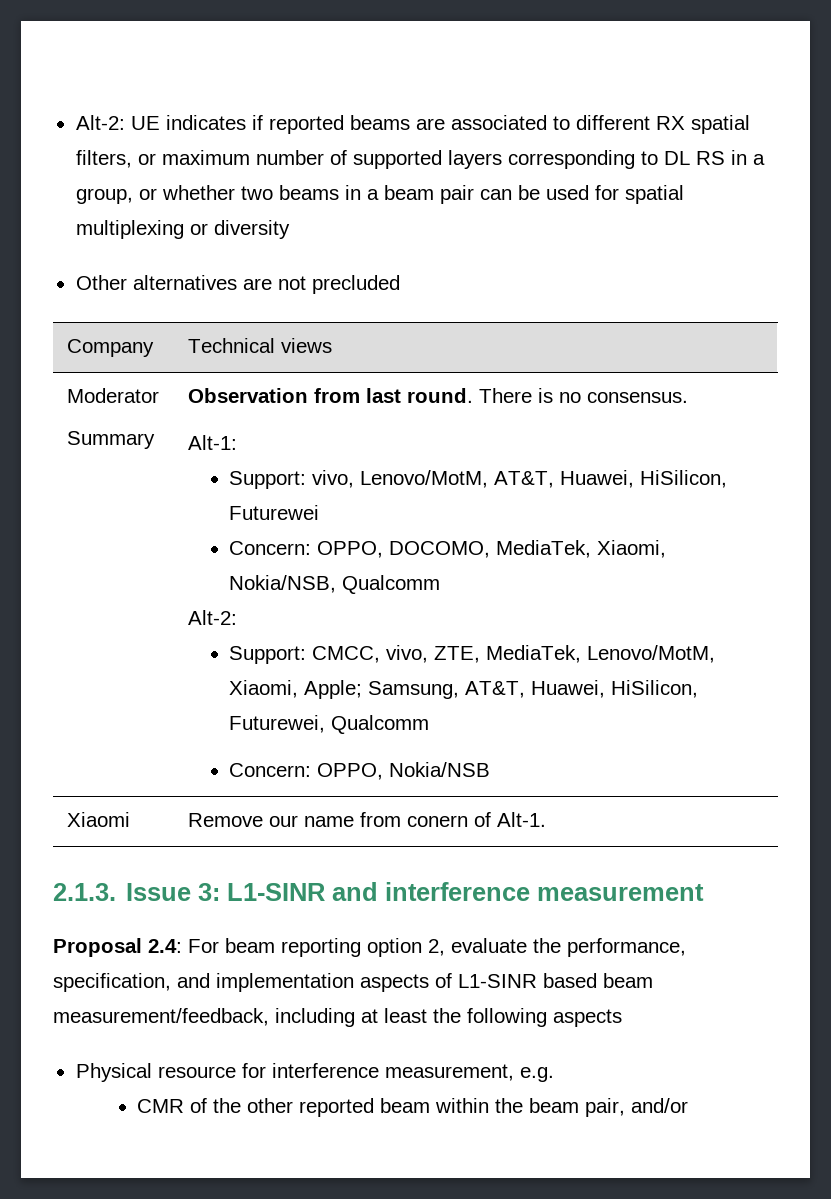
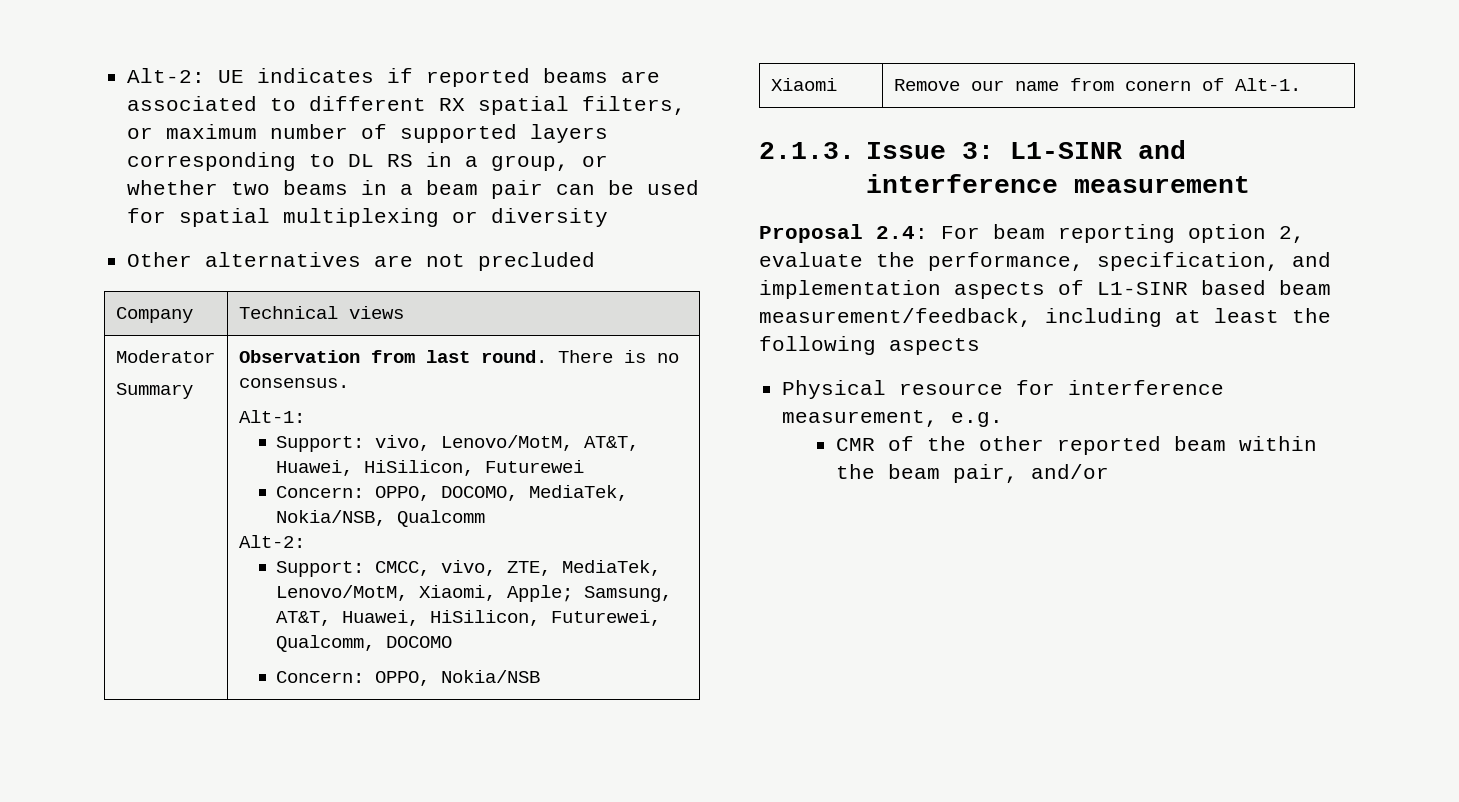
- Concern: OPPO, DOCOMO, MediaTek, Xiaomi, Nokia/NSB, Qualcomm
+ Concern: OPPO, DOCOMO, MediaTek, Nokia/NSB, Qualcomm
- Support: CMCC, vivo, ZTE, MediaTek, Lenovo/MotM, Xiaomi, Apple; Samsung, AT&T, Huawei, HiSilicon, Futurewei, Qualcomm
+ Support: CMCC, vivo, ZTE, MediaTek, Lenovo/MotM, Xiaomi, Apple; Samsung, AT&T, Huawei, HiSilicon, Futurewei, Qualcomm, DOCOMO

